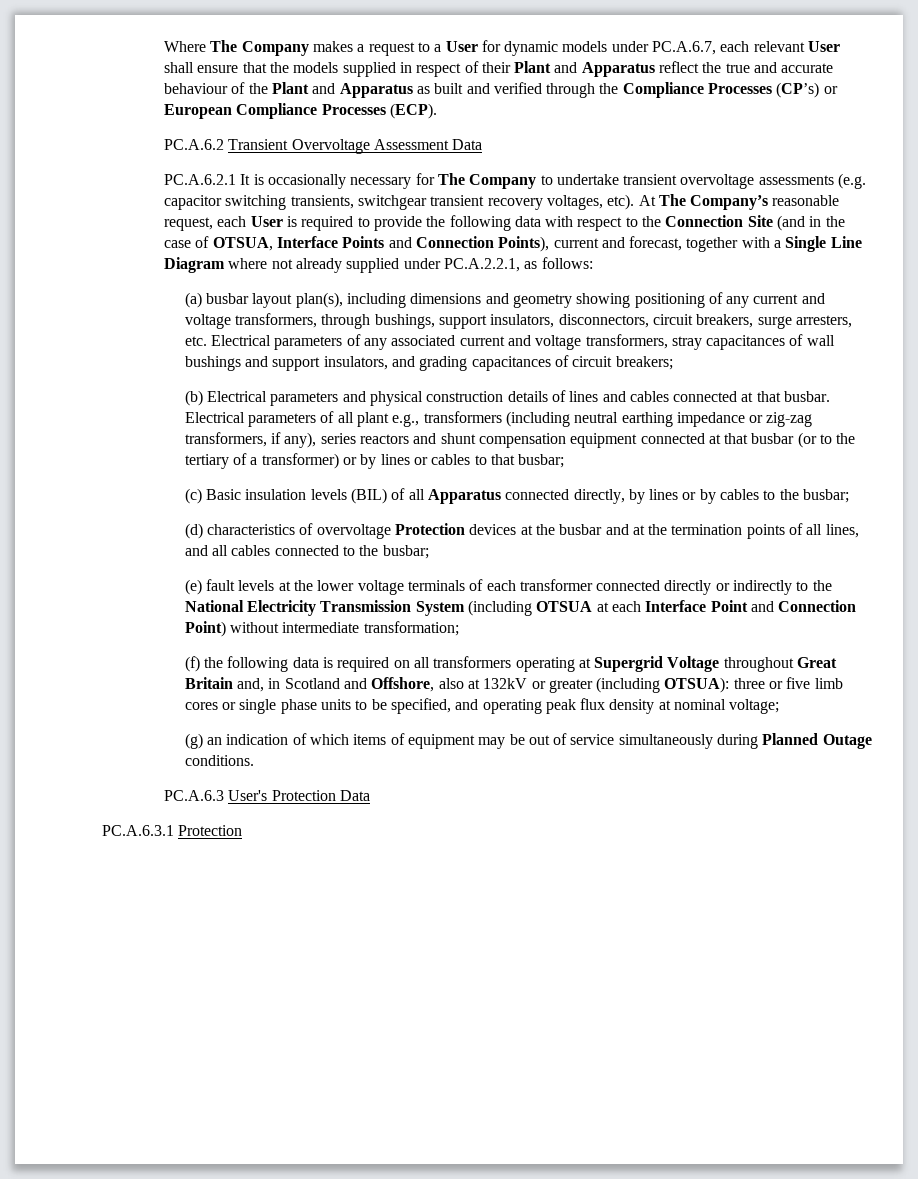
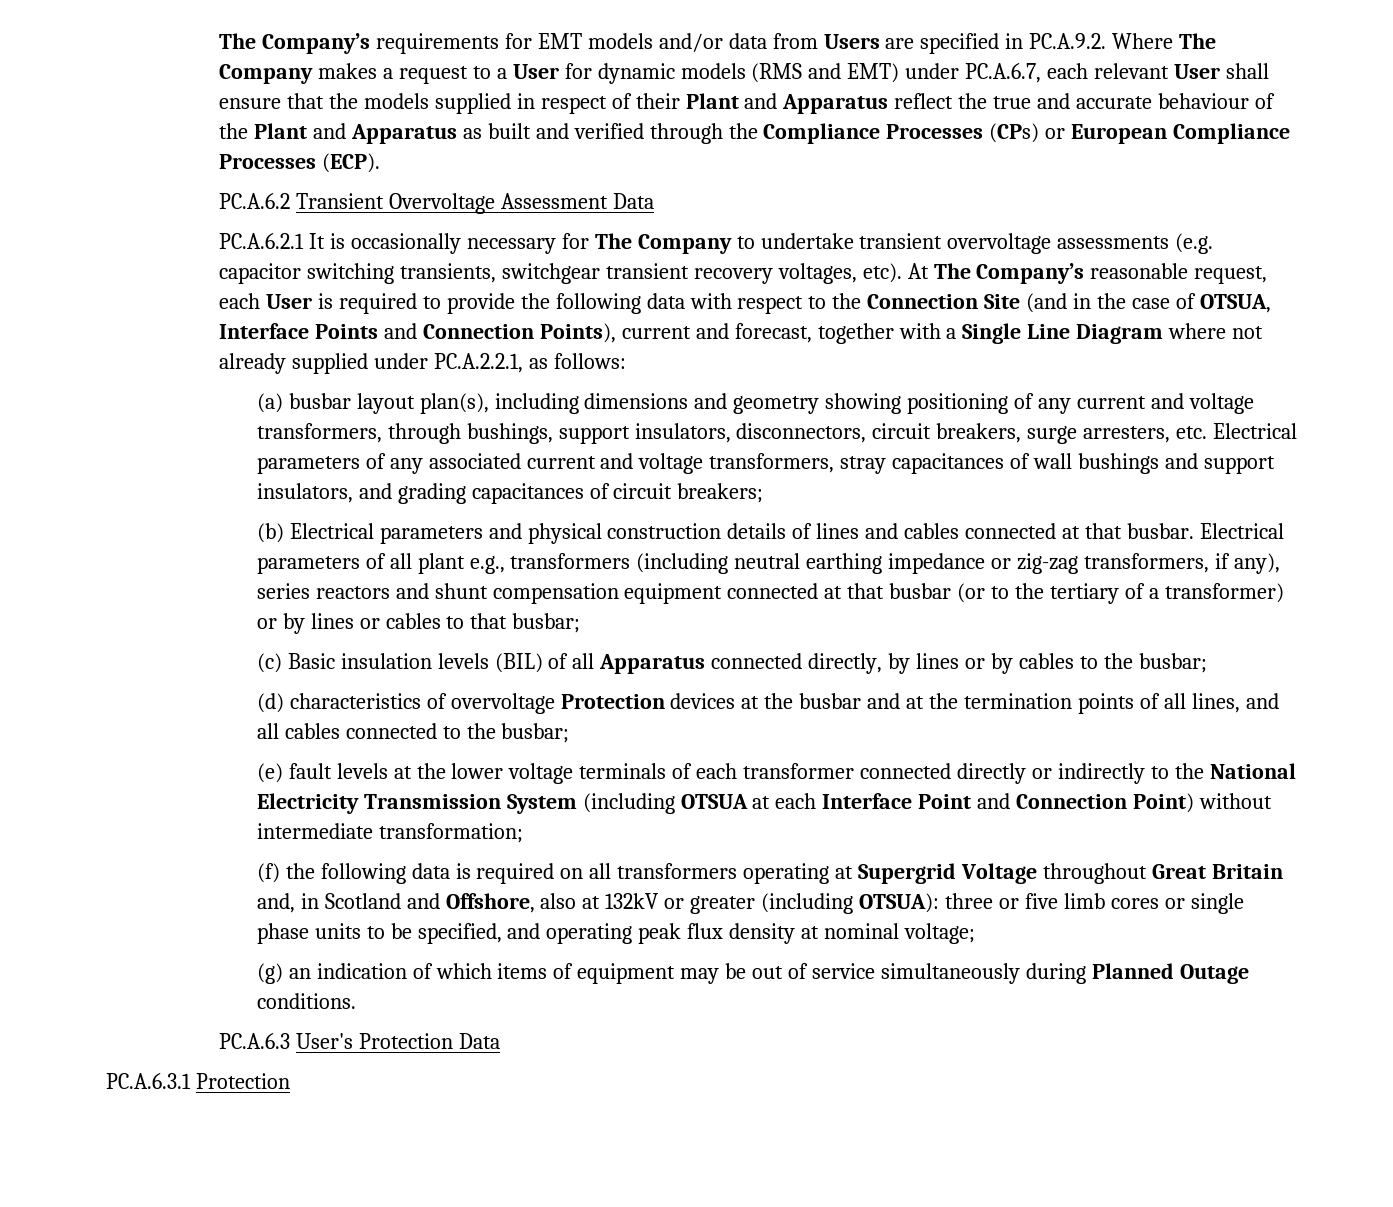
- Where The Company makes a request to a User for dynamic models under PC.A.6.7, each relevant User shall ensure that the models supplied in respect of their Plant and Apparatus reflect the true and accurate behaviour of the Plant and Apparatus as built and verified through the Compliance Processes (CP’s) or European Compliance Processes (ECP).
+ The Company’s requirements for EMT models and/or data from Users are specified in PC.A.9.2. Where The Company makes a request to a User for dynamic models (RMS and EMT) under PC.A.6.7, each relevant User shall ensure that the models supplied in respect of their Plant and Apparatus reflect the true and accurate behaviour of the Plant and Apparatus as built and verified through the Compliance Processes (CPs) or European Compliance Processes (ECP).

